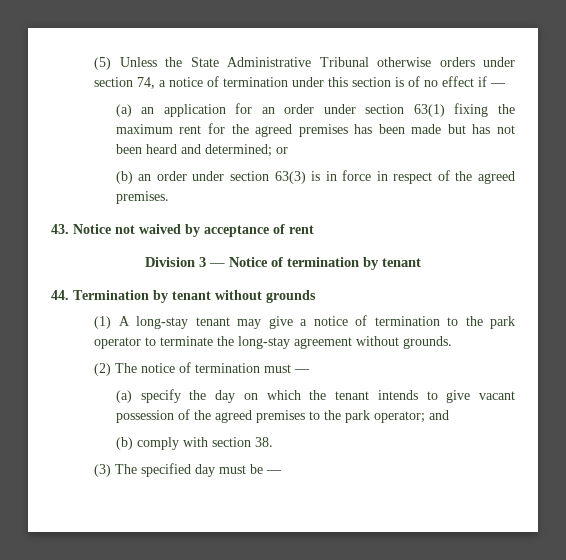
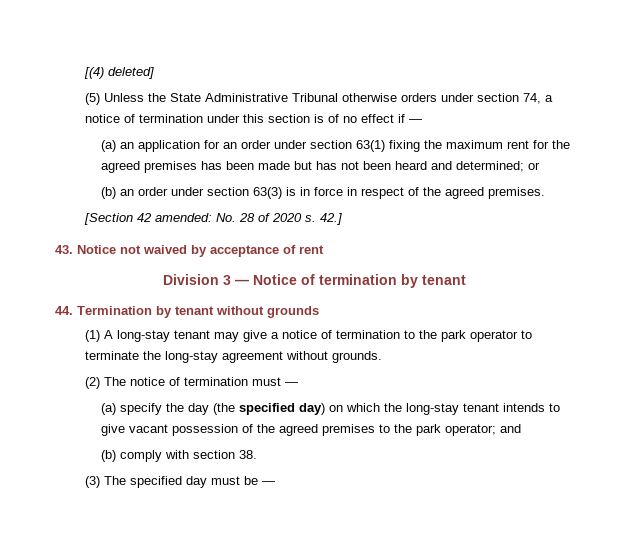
+ [(4) deleted]
+ [Section 42 amended: No. 28 of 2020 s. 42.]
- (a) specify the day on which the tenant intends to give vacant possession of the agreed premises to the park operator; and
+ (a) specify the day (the specified day) on which the long-stay tenant intends to give vacant possession of the agreed premises to the park operator; and

